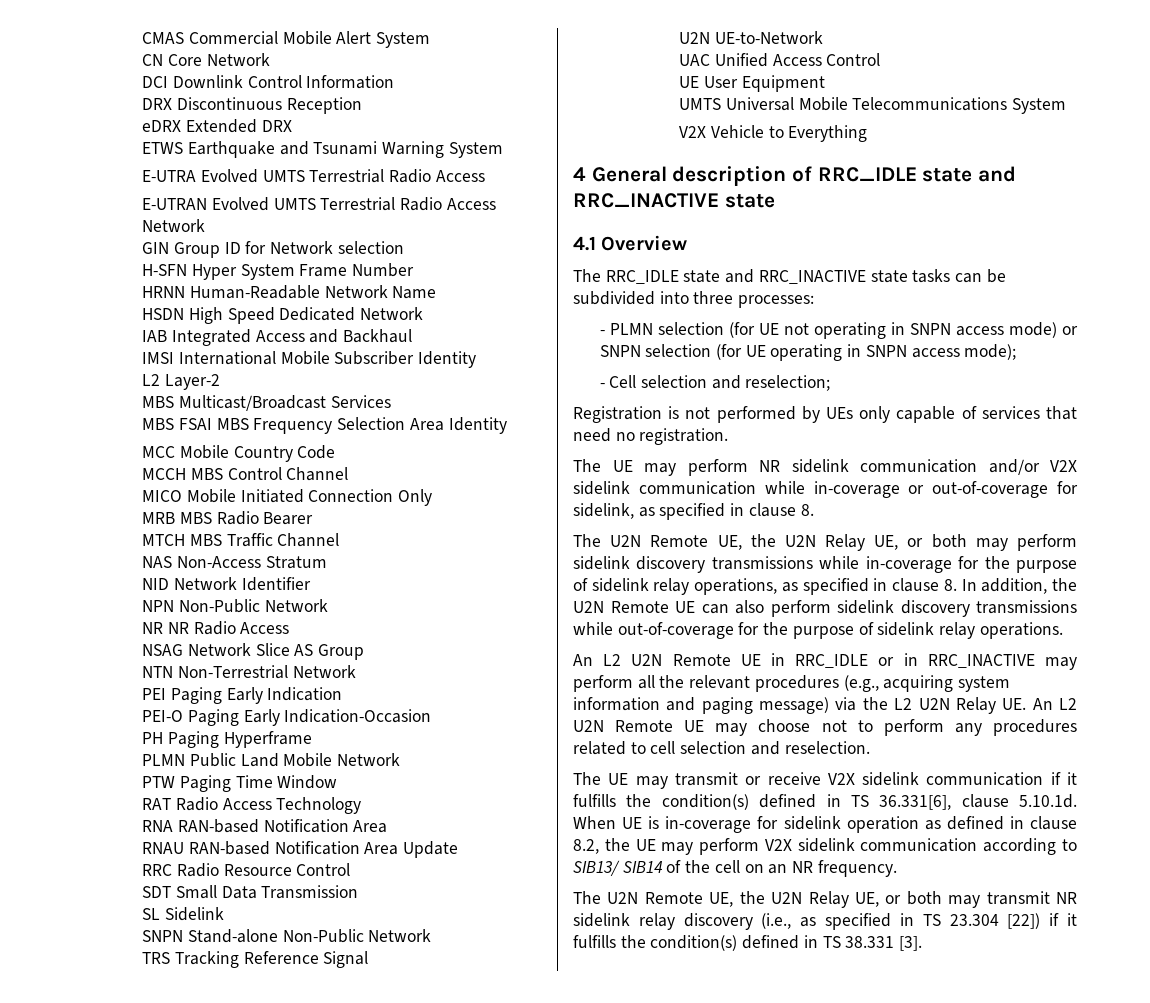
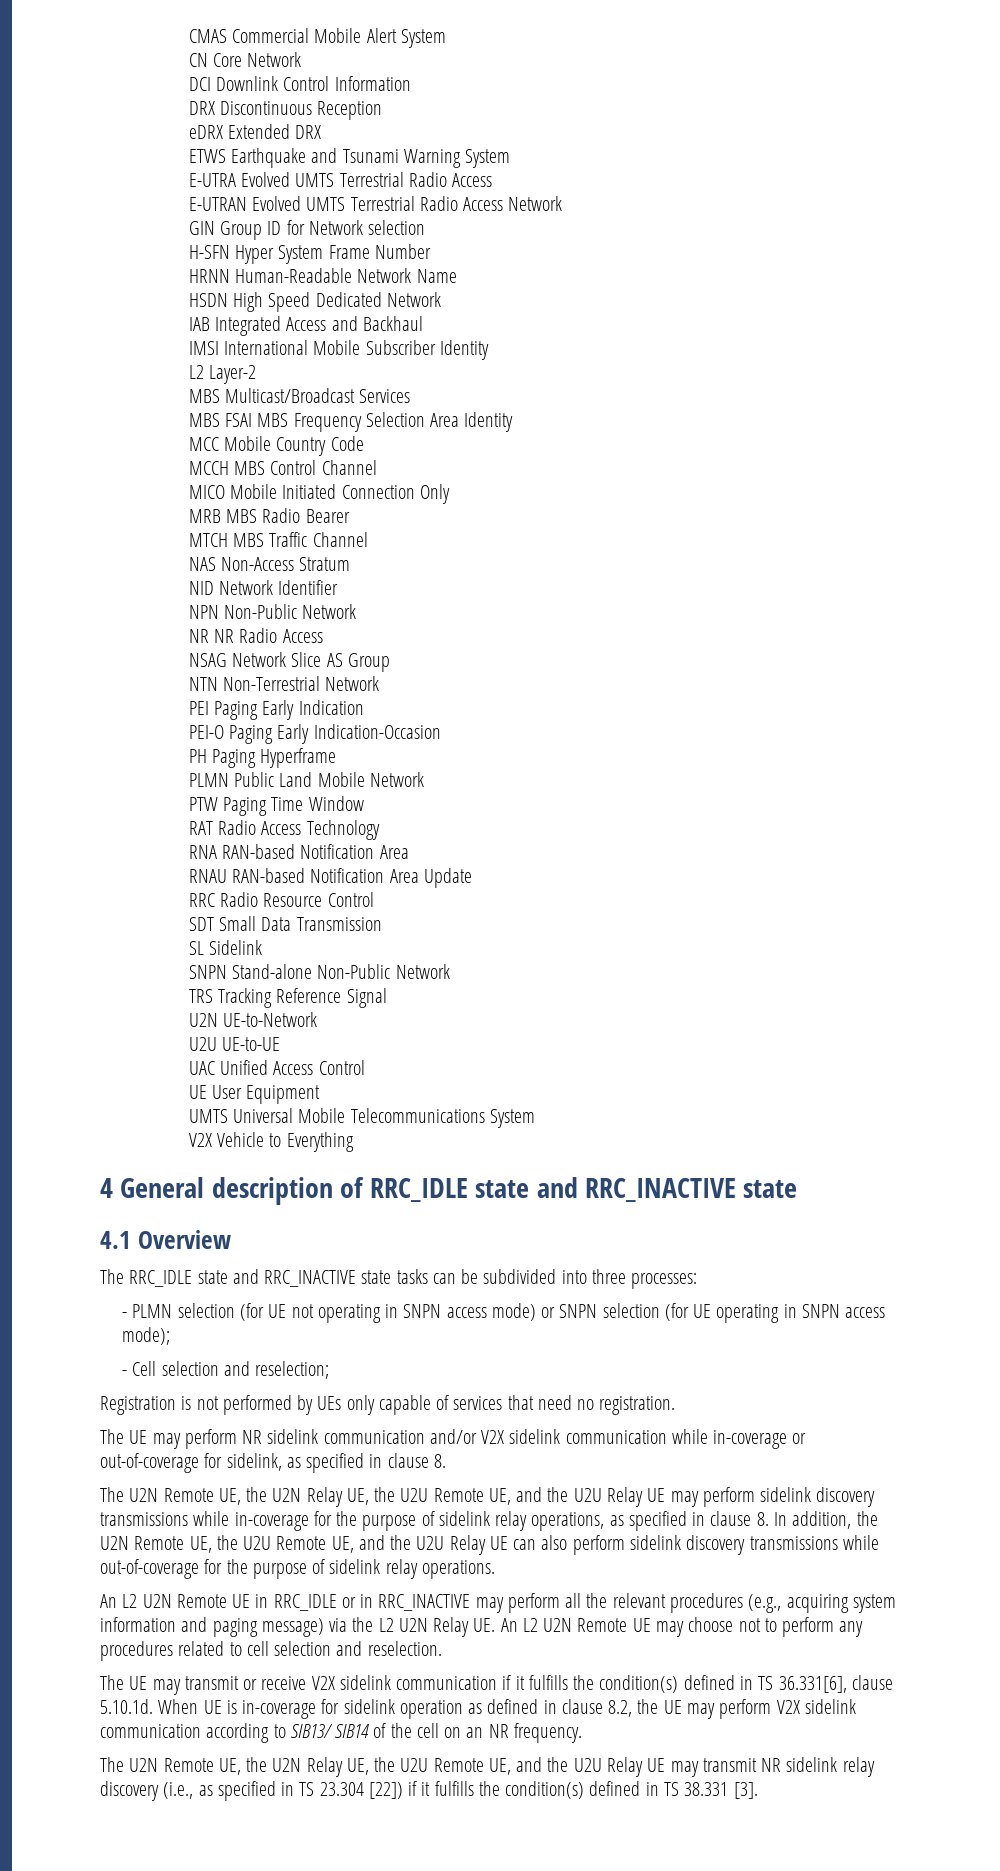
+ U2U UE-to-UE
- The U2N Remote UE, the U2N Relay UE, or both may perform sidelink discovery transmissions while in-coverage for the purpose of sidelink relay operations, as specified in clause 8. In addition, the U2N Remote UE can also perform sidelink discovery transmissions while out-of-coverage for the purpose of sidelink relay operations.
+ The U2N Remote UE, the U2N Relay UE, the U2U Remote UE, and the U2U Relay UE may perform sidelink discovery transmissions while in-coverage for the purpose of sidelink relay operations, as specified in clause 8. In addition, the U2N Remote UE, the U2U Remote UE, and the U2U Relay UE can also perform sidelink discovery transmissions while out-of-coverage for the purpose of sidelink relay operations.
- The U2N Remote UE, the U2N Relay UE, or both may transmit NR sidelink relay discovery (i.e., as specified in TS 23.304 [22]) if it fulfills the condition(s) defined in TS 38.331 [3].
+ The U2N Remote UE, the U2N Relay UE, the U2U Remote UE, and the U2U Relay UE may transmit NR sidelink relay discovery (i.e., as specified in TS 23.304 [22]) if it fulfills the condition(s) defined in TS 38.331 [3].

